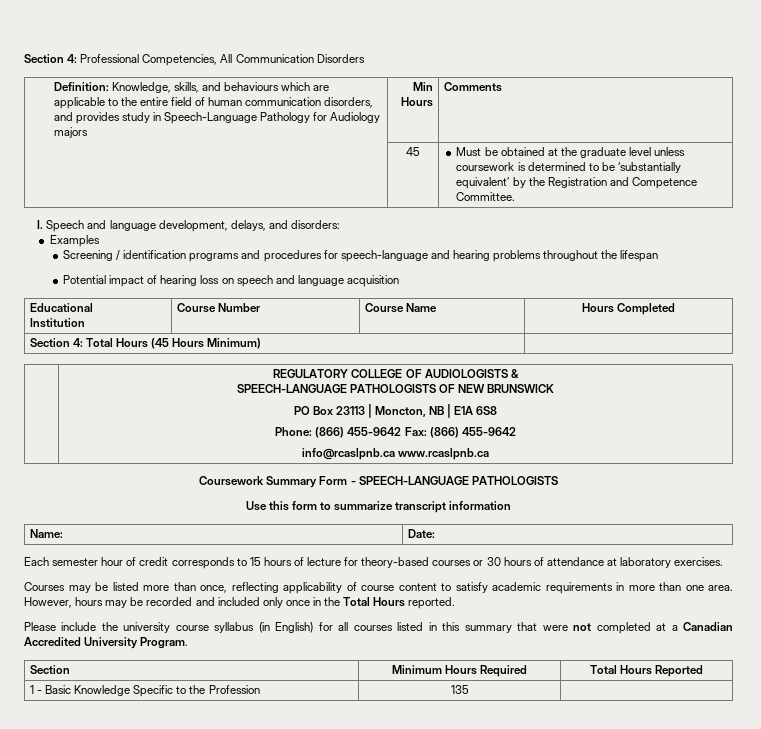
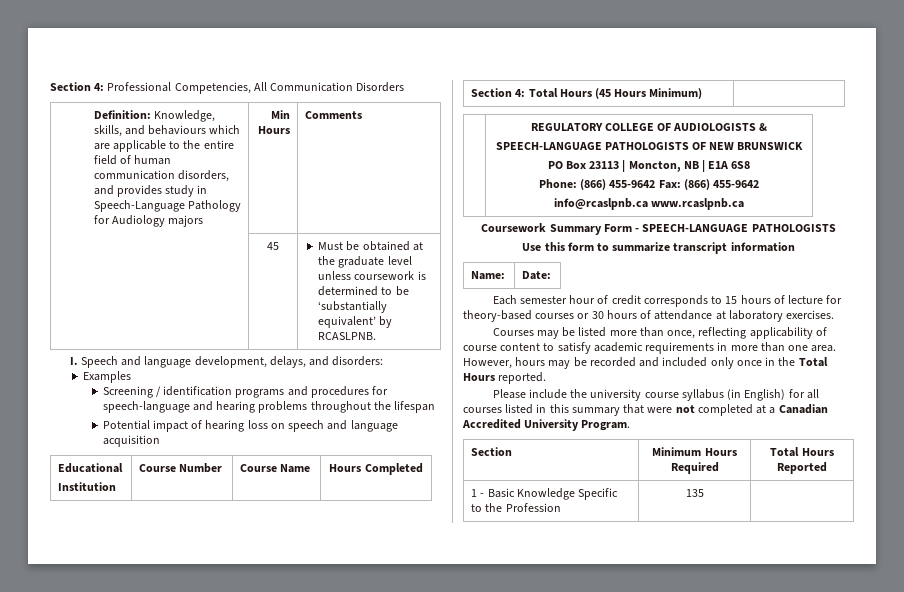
- | 45 | Must be obtained at the graduate level unless coursework is determined to be ‘substantially equivalent’ by the Registration and Competence Committee.
+ | 45 | Must be obtained at the graduate level unless coursework is determined to be ‘substantially equivalent’ by RCASLPNB.

